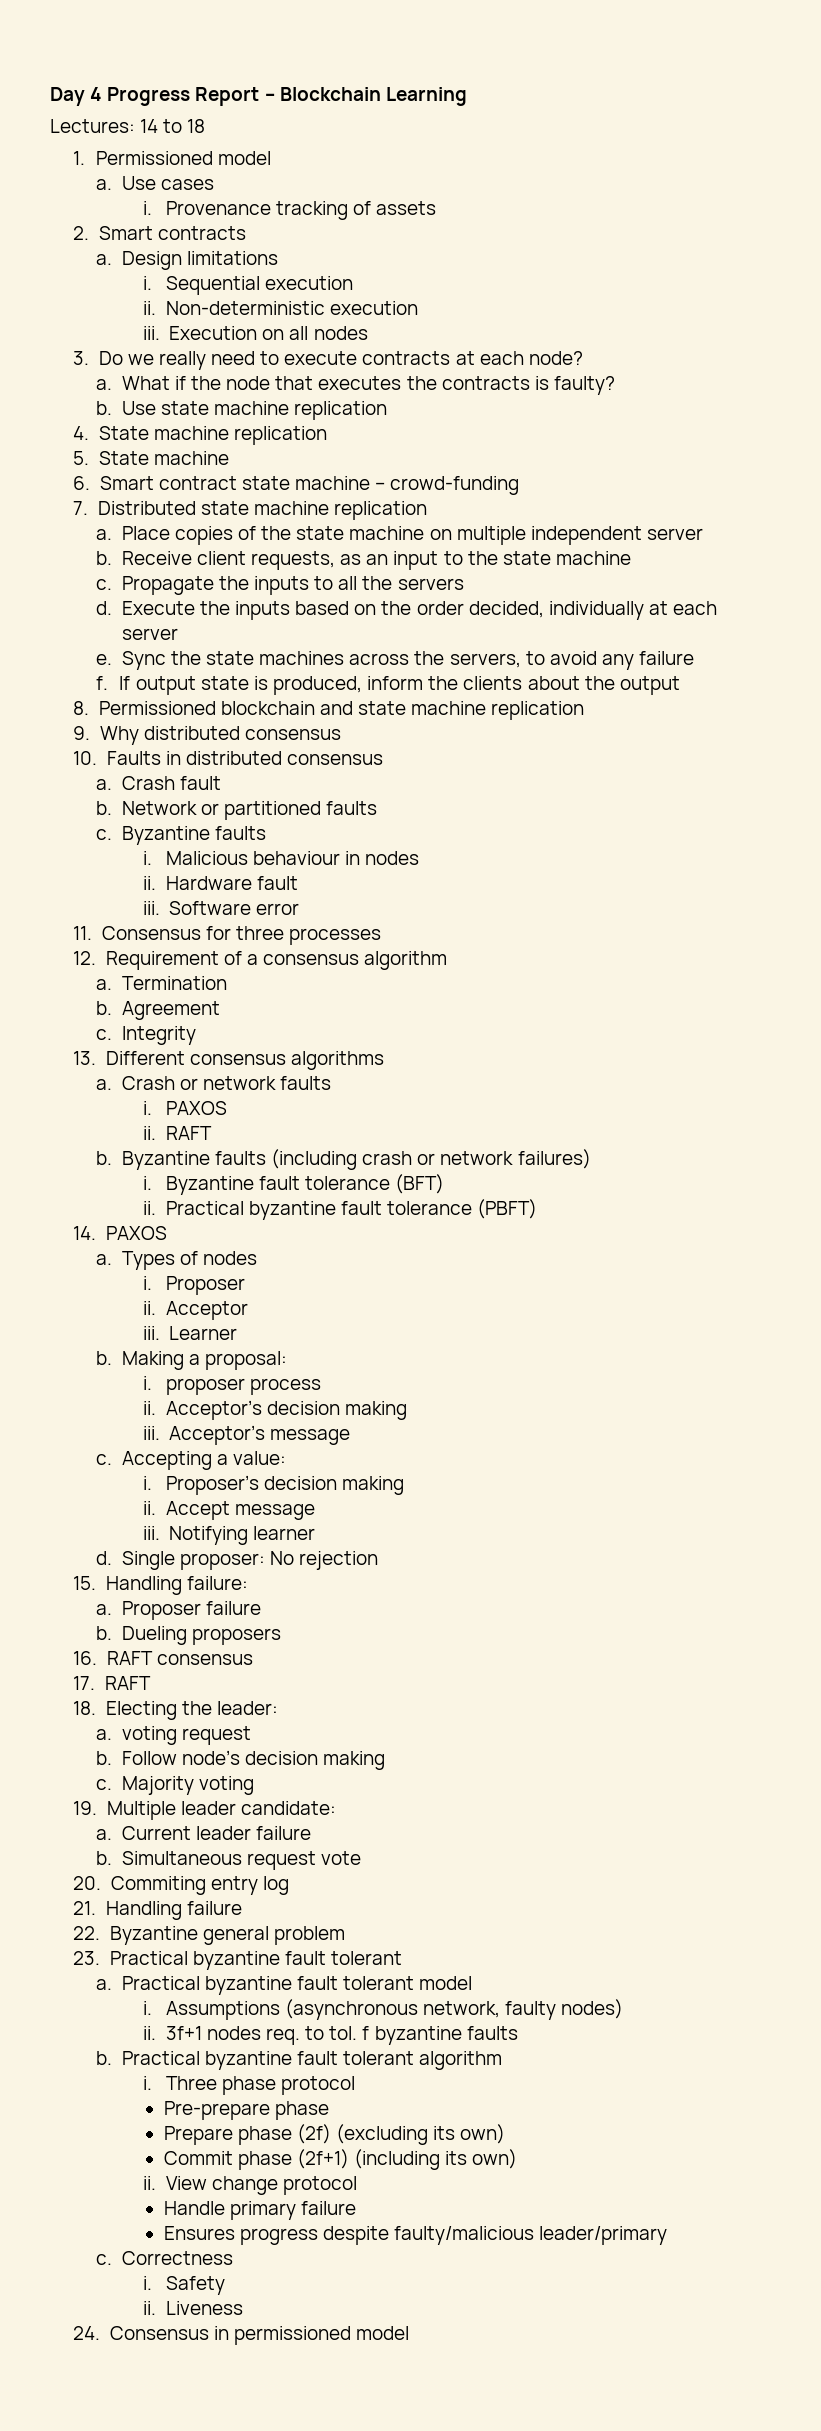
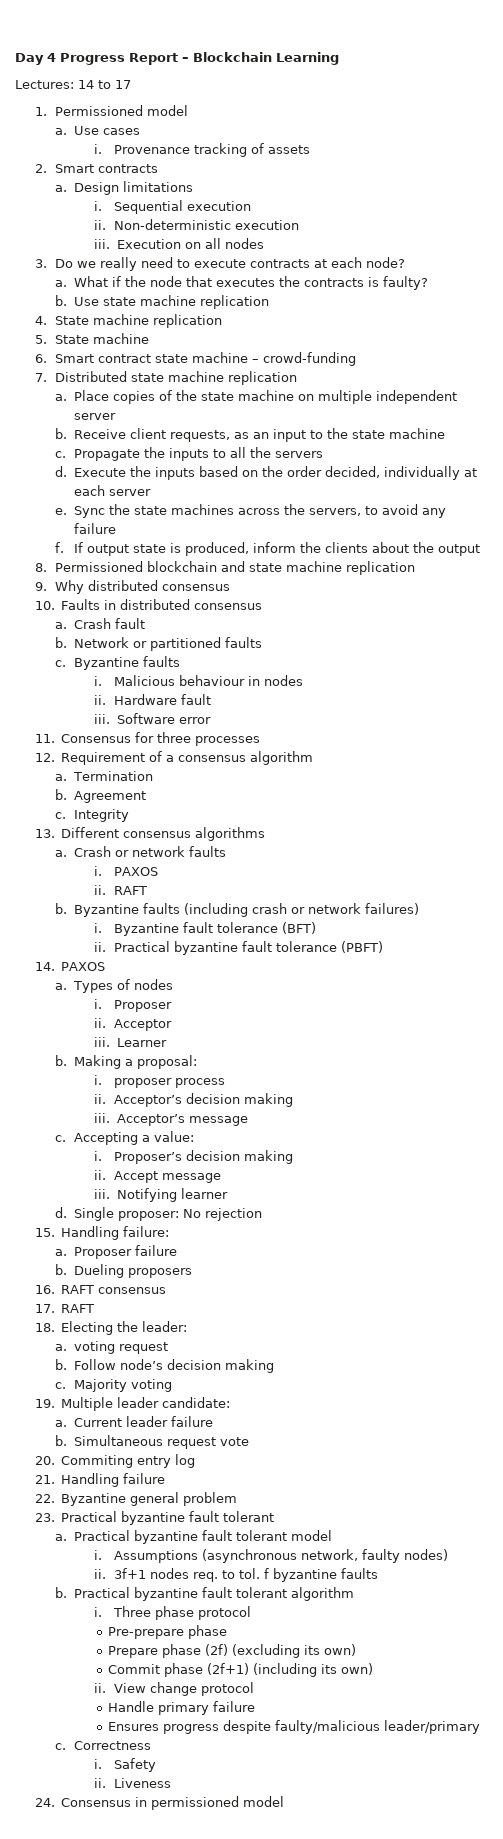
- Lectures: 14 to 18
+ Lectures: 14 to 17

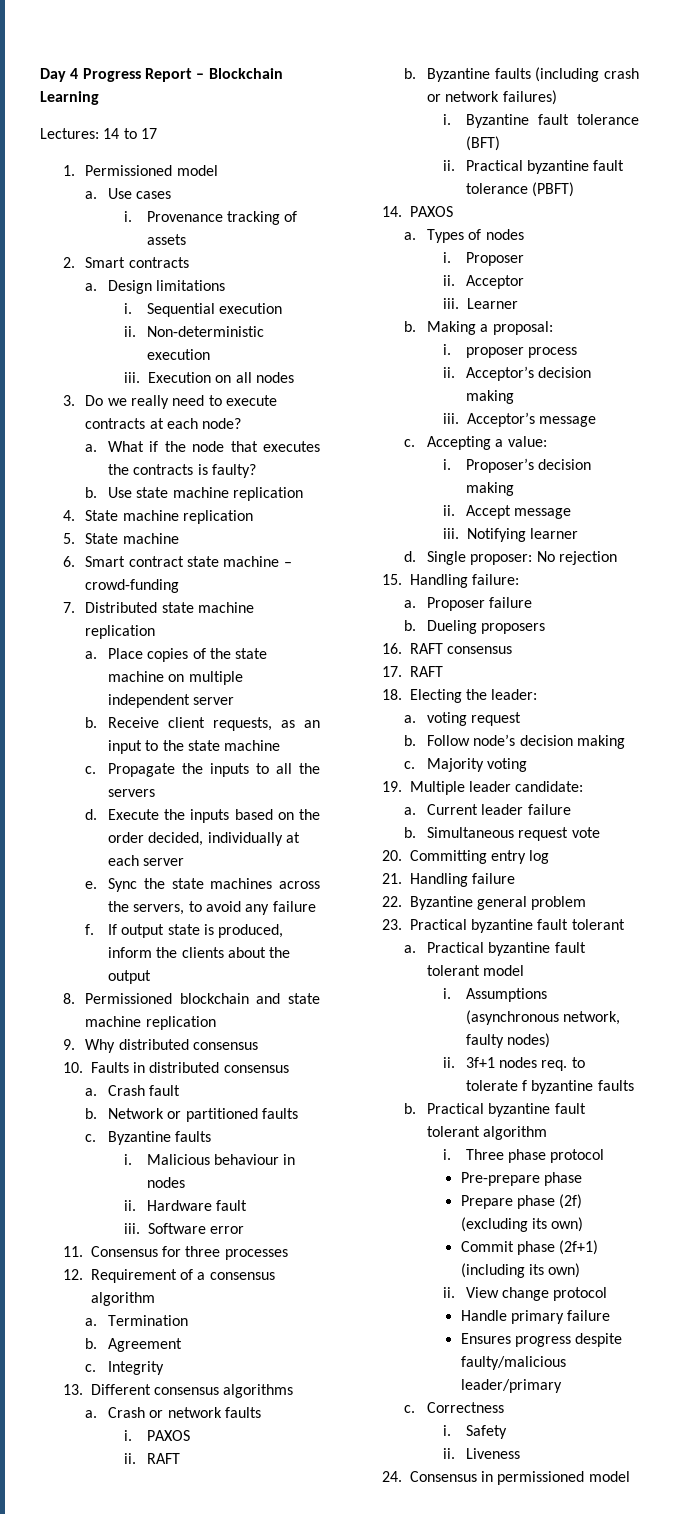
- 20. Commiting entry log
+ 20. Committing entry log
- 3f+1 nodes req. to tol. f byzantine faults
+ 3f+1 nodes req. to tolerate f byzantine faults

